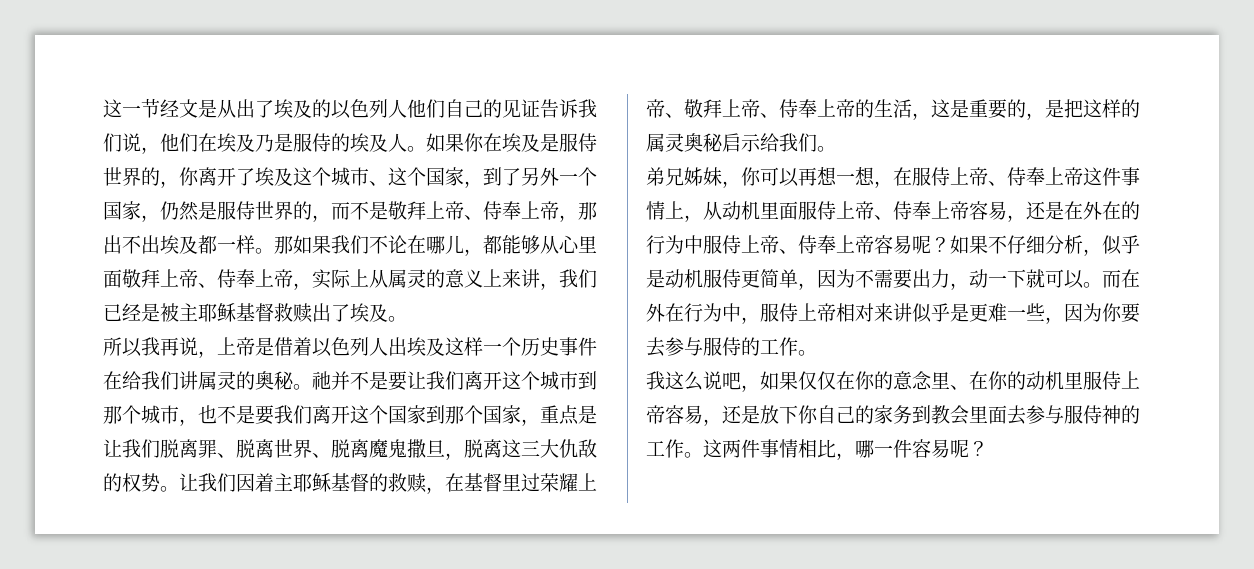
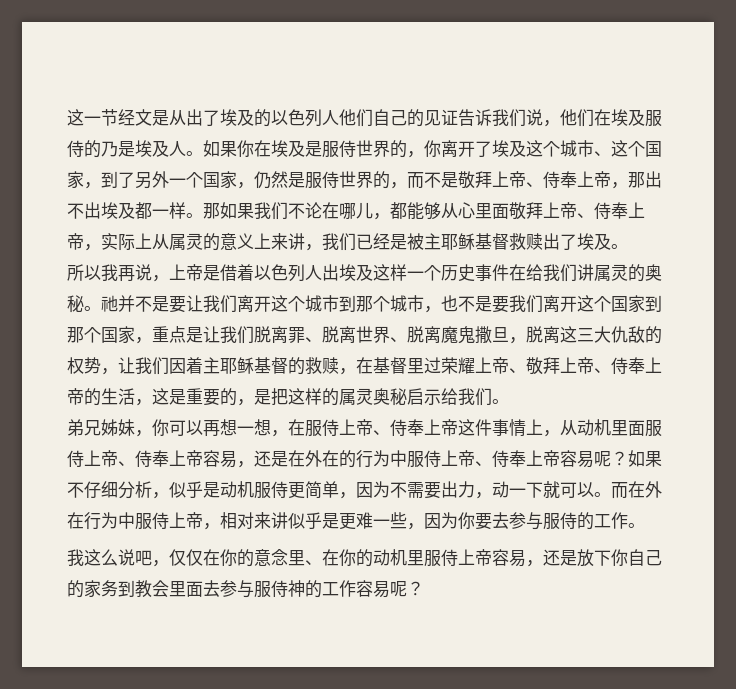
- 这一节经文是从出了埃及的以色列人他们自己的见证告诉我们说，他们在埃及乃是服侍的埃及人。
+ 这一节经文是从出了埃及的以色列人他们自己的见证告诉我们说，他们在埃及服侍的乃是埃及人。
- 祂并不是要让我们离开这个城市到那个城市，也不是要我们离开这个国家到那个国家，重点是让我们脱离罪、脱离世界、脱离魔鬼撒旦，脱离这三大仇敌的权势。让我们因着主耶稣基督的救赎，在基督里过荣耀上帝、敬拜上帝、侍奉上帝的生活，这是重要的，是把这样的属灵奥秘启示给我们。
+ 祂并不是要让我们离开这个城市到那个城市，也不是要我们离开这个国家到那个国家，重点是让我们脱离罪、脱离世界、脱离魔鬼撒旦，脱离这三大仇敌的权势，让我们因着主耶稣基督的救赎，在基督里过荣耀上帝、敬拜上帝、侍奉上帝的生活，这是重要的，是把这样的属灵奥秘启示给我们。
- 而在外在行为中，服侍上帝相对来讲似乎是更难一些，因为你要去参与服侍的工作。
+ 而在外在行为中服侍上帝，相对来讲似乎是更难一些，因为你要去参与服侍的工作。
- 我这么说吧，如果仅仅在你的意念里、在你的动机里服侍上帝容易，还是放下你自己的家务到教会里面去参与服侍神的工作。这两件事情相比，哪一件容易呢？
+ 我这么说吧，仅仅在你的意念里、在你的动机里服侍上帝容易，还是放下你自己的家务到教会里面去参与服侍神的工作容易呢？

